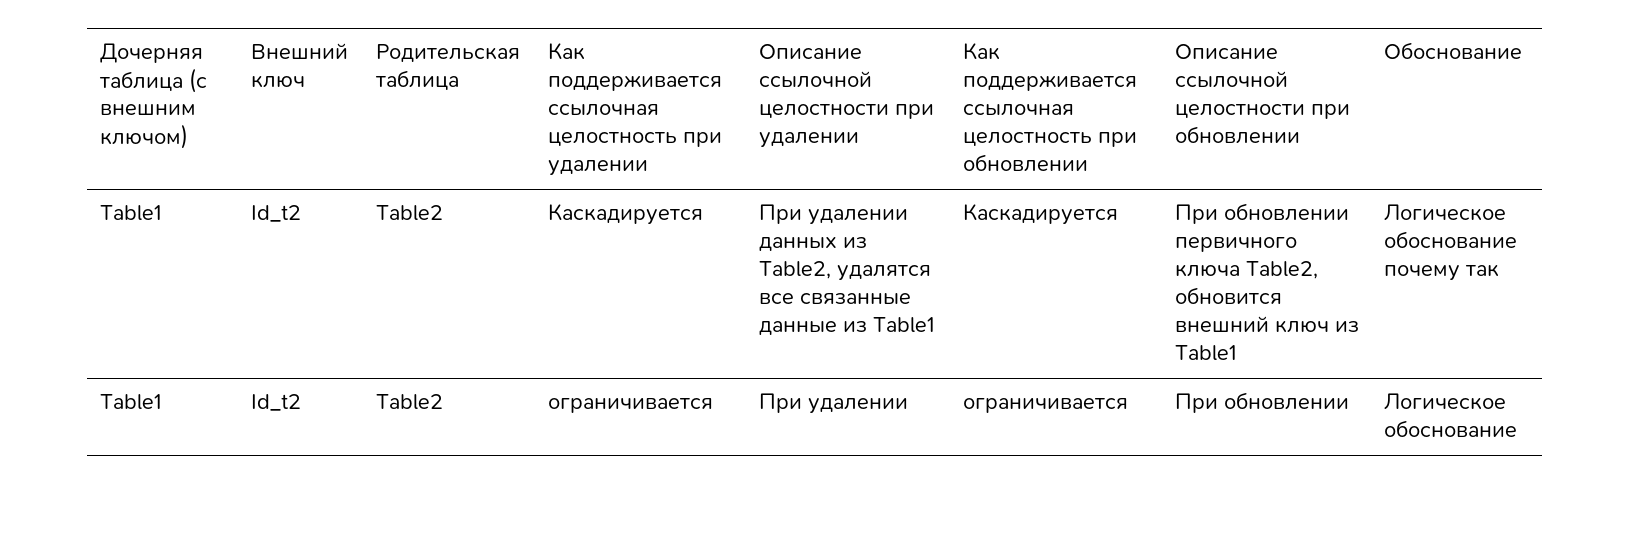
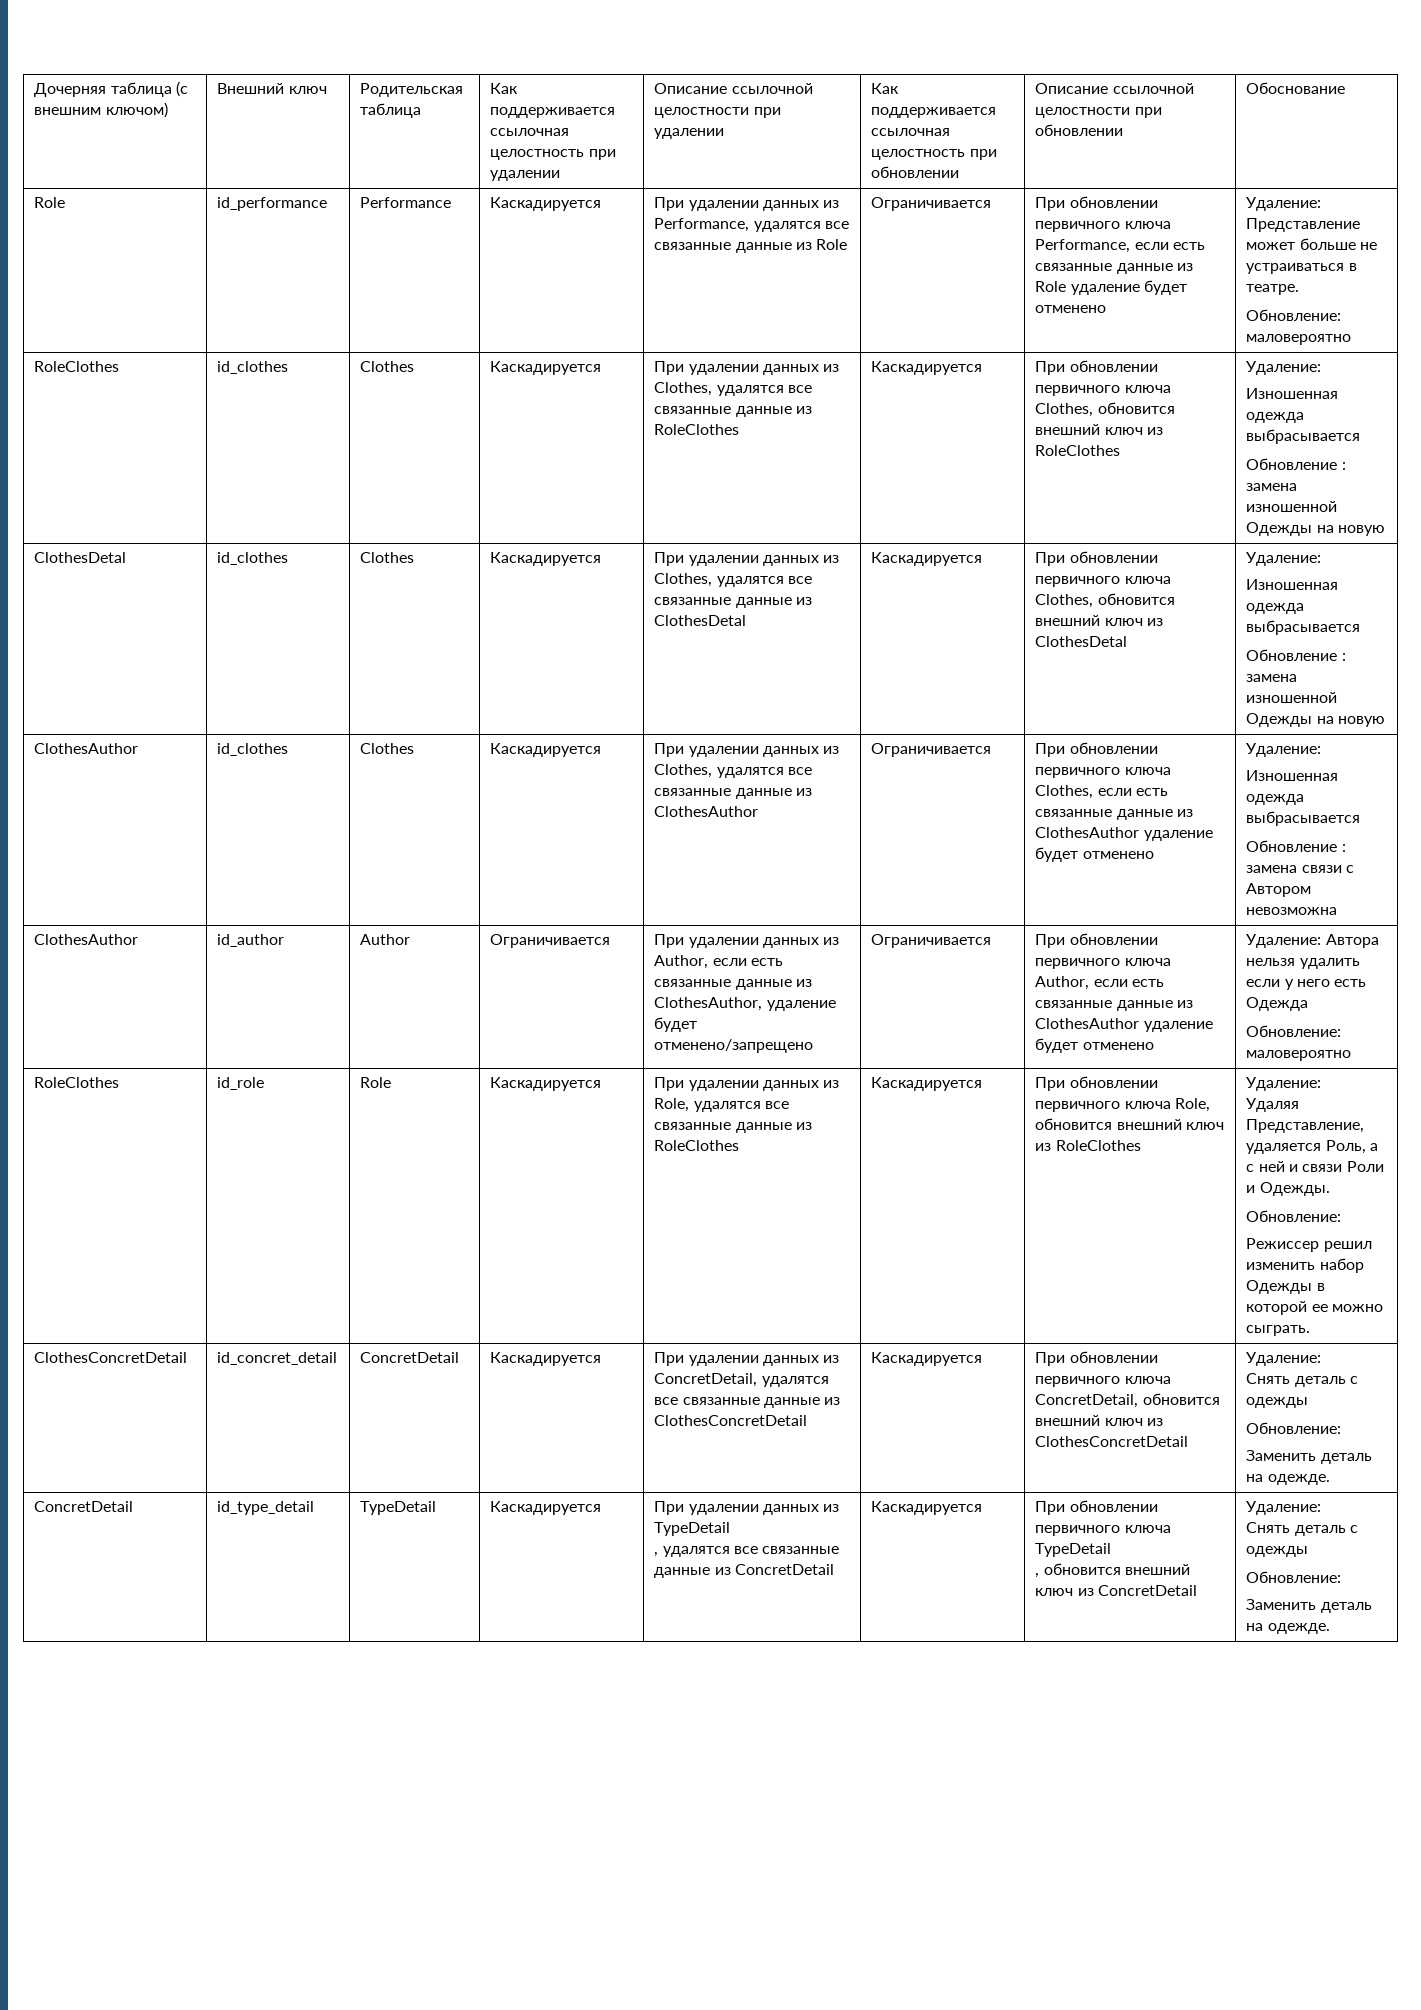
- Table1 | Id_t2 | Table2 | Каскадируется | При удалении данных из Table2, удалятся все связанные данные из Table1 | Каскадируется | При обновлении первичного ключа Table2, обновится внешний ключ из Table1 | Логическое обоснование почему так
- Table1 | Id_t2 | Table2 | ограничивается | При удалении | ограничивается | При обновлении | Логическое обоснование
+ Role | id_performance | Performance | Каскадируется | При удалении данных из Performance, удалятся все связанные данные из Role | Ограничивается | При обновлении первичного ключа Performance, если есть связанные данные из Role удаление будет отменено | Удаление: Представление может больше не устраиваться в театре.
+ Обновление: маловероятно
+ RoleClothes | id_clothes | Clothes | Каскадируется | При удалении данных из Clothes, удалятся все связанные данные из RoleClothes | Каскадируется | При обновлении первичного ключа Clothes, обновится внешний ключ из RoleClothes | Удаление:
+ Изношенная одежда выбрасывается
+ Обновление : замена изношенной Одежды на новую
+ ClothesDetal | id_clothes | Clothes | Каскадируется | При удалении данных из Clothes, удалятся все связанные данные из ClothesDetal | Каскадируется | При обновлении первичного ключа Clothes, обновится внешний ключ из ClothesDetal | Удаление:
+ Изношенная одежда выбрасывается
+ Обновление : замена изношенной Одежды на новую
+ ClothesAuthor | id_clothes | Clothes | Каскадируется | При удалении данных из Clothes, удалятся все связанные данные из ClothesAuthor | Ограничивается | При обновлении первичного ключа Clothes, если есть связанные данные из ClothesAuthor удаление будет отменено | Удаление:
+ Изношенная одежда выбрасывается
+ Обновление : замена связи с Автором невозможна
+ ClothesAuthor | id_author | Author | Ограничивается | При удалении данных из Author, если есть связанные данные из ClothesAuthor, удаление будет отменено/запрещено | Ограничивается | При обновлении первичного ключа Author, если есть связанные данные из ClothesAuthor удаление будет отменено | Удаление: Автора нельзя удалить если у него есть Одежда
+ Обновление: маловероятно
+ RoleClothes | id_role | Role | Каскадируется | При удалении данных из Role, удалятся все связанные данные из RoleClothes | Каскадируется | При обновлении первичного ключа Role, обновится внешний ключ из RoleClothes | Удаление:
+ Удаляя Представление, удаляется Роль, а с ней и связи Роли и Одежды.
+ Обновление:
+ Режиссер решил изменить набор Одежды в которой ее можно сыграть.
+ ClothesConcretDetail | id_concret_detail | ConcretDetail | Каскадируется | При удалении данных из ConcretDetail, удалятся все связанные данные из ClothesConcretDetail | Каскадируется | При обновлении первичного ключа ConcretDetail, обновится внешний ключ из ClothesConcretDetail | Удаление:
+ Снять деталь с одежды
+ Обновление:
+ Заменить деталь на одежде.
+ ConcretDetail | id_type_detail | TypeDetail | Каскадируется | При удалении данных из TypeDetail
+ , удалятся все связанные данные из ConcretDetail | Каскадируется | При обновлении первичного ключа TypeDetail
+ , обновится внешний ключ из ConcretDetail | Удаление:
+ Снять деталь с одежды
+ Обновление:
+ Заменить деталь на одежде.

